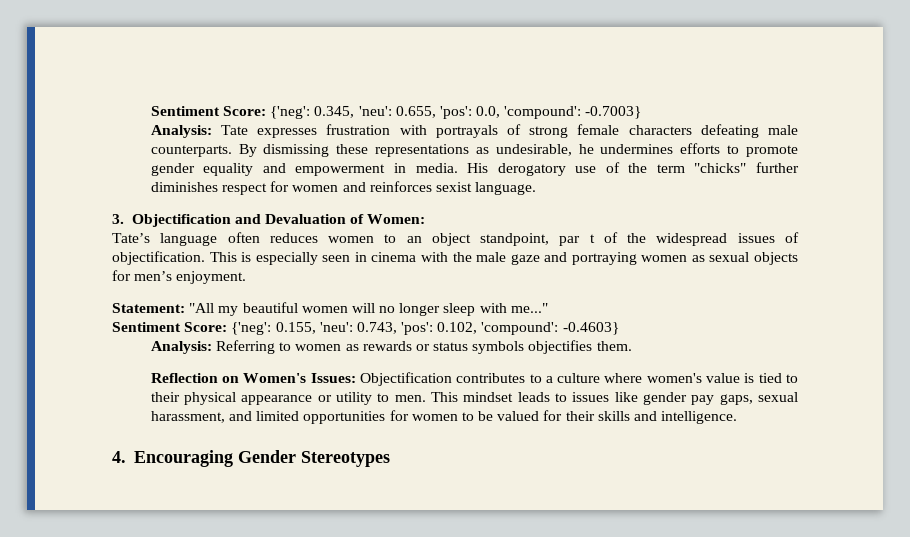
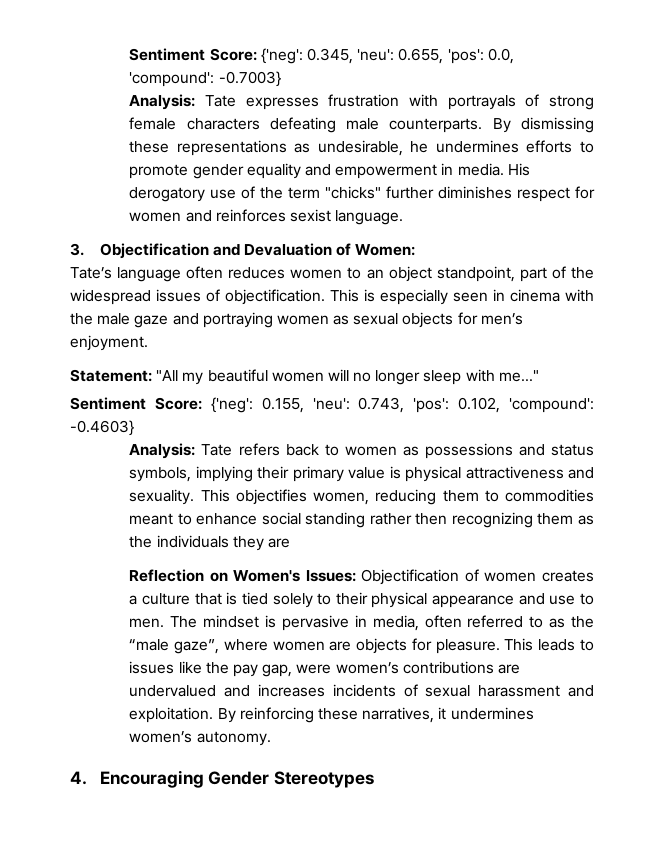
- Tate’s language often reduces women to an object standpoint, par t of the widespread issues of objectification.
+ Tate’s language often reduces women to an object standpoint, part of the widespread issues of objectification.
- Analysis: Referring to women as rewards or status symbols objectifies them.
+ Analysis: Tate refers back to women as possessions and status symbols, implying their primary value is physical attractiveness and sexuality. This objectifies women, reducing them to commodities meant to enhance social standing rather then recognizing them as the individuals they are
- Reflection on Women's Issues: Objectification contributes to a culture where women's value is tied to their physical appearance or utility to men. This mindset leads to issues like gender pay gaps, sexual harassment, and limited opportunities for women to be valued for their skills and intelligence.
+ Reflection on Women's Issues: Objectification of women creates a culture that is tied solely to their physical appearance and use to men. The mindset is pervasive in media, often referred to as the “male gaze”, where women are objects for pleasure. This leads to issues like the pay gap, were women’s contributions are undervalued and increases incidents of sexual harassment and exploitation. By reinforcing these narratives, it undermines women’s autonomy.

